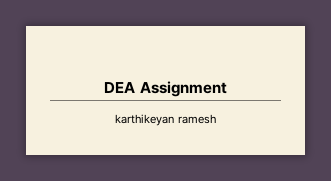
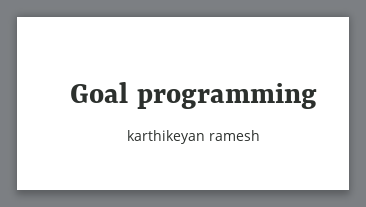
- DEA Assignment
+ Goal programming

